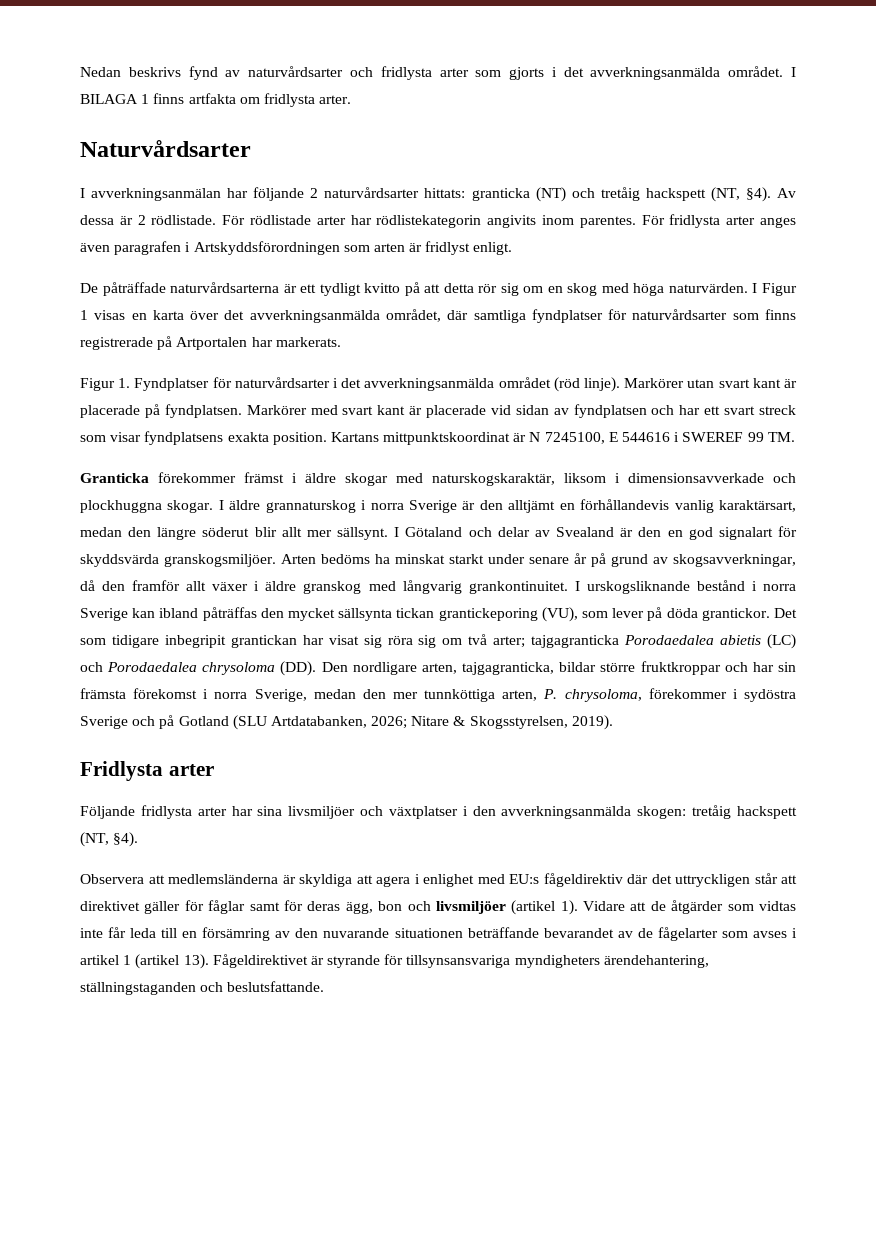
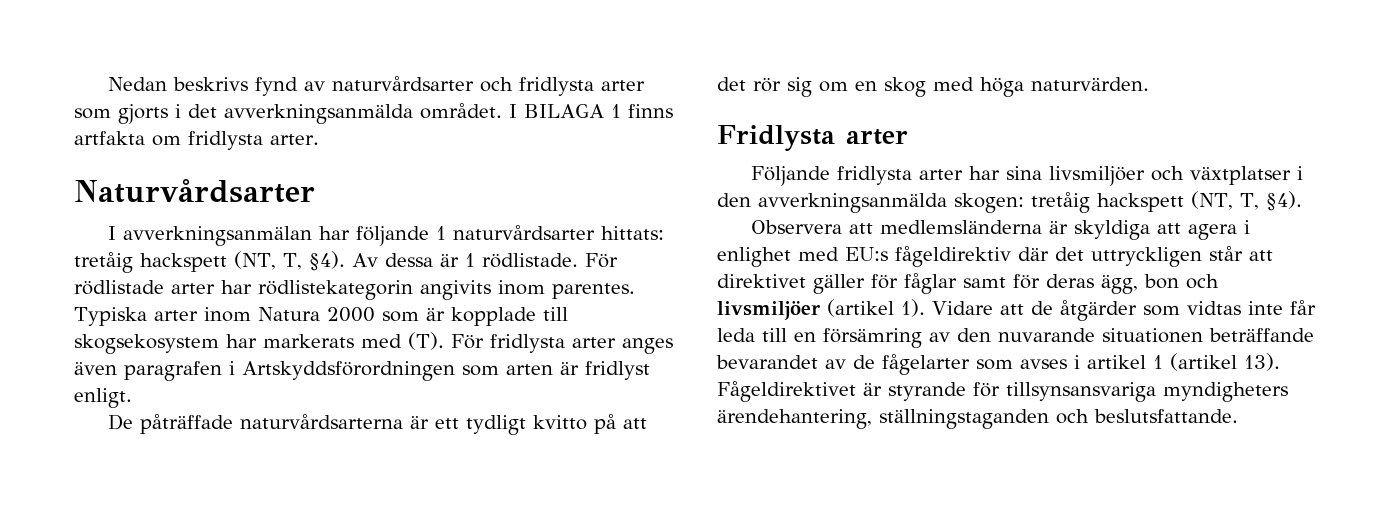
- I avverkningsanmälan har följande 2 naturvårdsarter hittats: granticka (NT) och tretåig hackspett (NT, §4).
+ I avverkningsanmälan har följande 1 naturvårdsarter hittats: tretåig hackspett (NT, T, §4).
- Av dessa är 2 rödlistade.
+ Av dessa är 1 rödlistade.
- För fridlysta arter anges även paragrafen i Artskyddsförordningen som arten är fridlyst enligt.
+ Typiska arter inom Natura 2000 som är kopplade till skogsekosystem har markerats med (T). För fridlysta arter anges även paragrafen i Artskyddsförordningen som arten är fridlyst enligt.
- De påträffade naturvårdsarterna är ett tydligt kvitto på att detta rör sig om en skog med höga naturvärden. I Figur 1 visas en karta över det avverkningsanmälda området, där samtliga fyndplatser för naturvårdsarter som finns registrerade på Artportalen har markerats.
- Figur 1. Fyndplatser för naturvårdsarter i det avverkningsanmälda området (röd linje). Markörer utan svart kant är placerade på fyndplatsen. Markörer med svart kant är placerade vid sidan av fyndplatsen och har ett svart streck som visar fyndplatsens exakta position. Kartans mittpunktskoordinat är N 7245100, E 544616 i SWEREF 99 TM.
- Granticka förekommer främst i äldre skogar med naturskogskaraktär, liksom i dimensionsavverkade och plockhuggna skogar. I äldre grannaturskog i norra Sverige är den alltjämt en förhållandevis vanlig karaktärsart, medan den längre söderut blir allt mer sällsynt. I Götaland och delar av Svealand är den en god signalart för skyddsvärda granskogsmiljöer. Arten bedöms ha minskat starkt under senare år på grund av skogsavverkningar, då den framför allt växer i äldre granskog med långvarig grankontinuitet. I urskogsliknande bestånd i norra Sverige kan ibland påträffas den mycket sällsynta tickan grantickeporing (VU), som lever på döda grantickor. Det som tidigare inbegripit grantickan har visat sig röra sig om två arter; tajgagranticka Porodaedalea abietis (LC) och Porodaedalea chrysoloma (DD). Den nordligare arten, tajgagranticka, bildar större fruktkroppar och har sin främsta förekomst i norra Sverige, medan den mer tunnköttiga arten, P. chrysoloma, förekommer i sydöstra Sverige och på Gotland (SLU Artdatabanken, 2026; Nitare & Skogsstyrelsen, 2019).
+ De påträffade naturvårdsarterna är ett tydligt kvitto på att det rör sig om en skog med höga naturvärden.
- Följande fridlysta arter har sina livsmiljöer och växtplatser i den avverkningsanmälda skogen: tretåig hackspett (NT, §4).
+ Följande fridlysta arter har sina livsmiljöer och växtplatser i den avverkningsanmälda skogen: tretåig hackspett (NT, T, §4).

